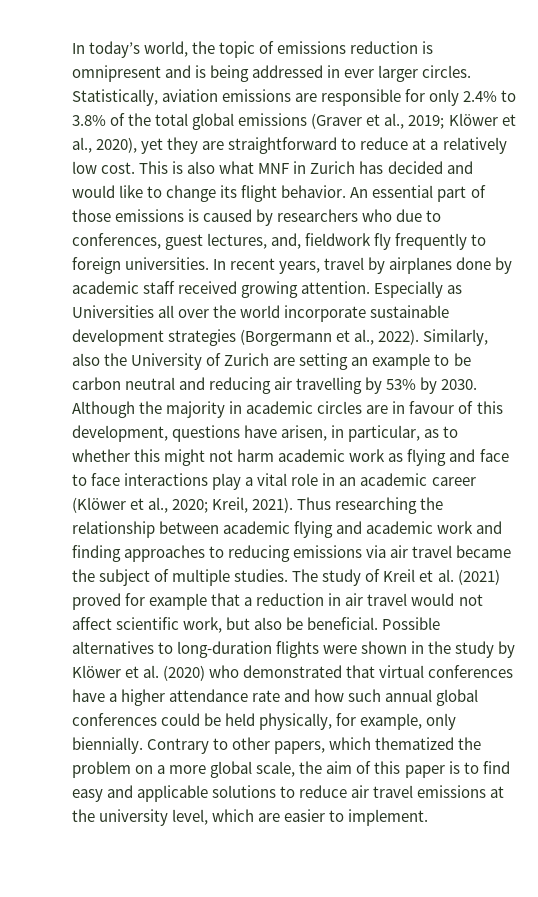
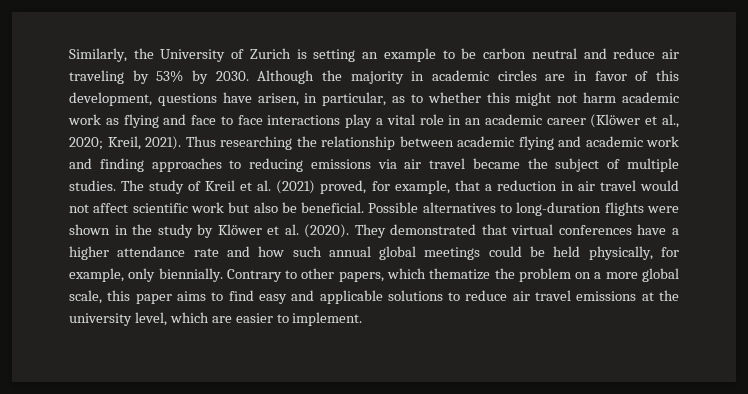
- In today’s world, the topic of emissions reduction is omnipresent and is being addressed in ever larger circles. Statistically, aviation emissions are responsible for only 2.4% to 3.8% of the total global emissions (Graver et al., 2019; Klöwer et al., 2020), yet they are straightforward to reduce at a relatively low cost. This is also what MNF in Zurich has decided and would like to change its flight behavior. An essential part of those emissions is caused by researchers who due to conferences, guest lectures, and, fieldwork fly frequently to foreign universities. In recent years, travel by airplanes done by academic staff received growing attention. Especially as Universities all over the world incorporate sustainable development strategies (Borgermann et al., 2022). Similarly, also the University of Zurich are setting an example to be carbon neutral and reducing air travelling by 53% by 2030.
+ Similarly, the University of Zurich is setting an example to be carbon neutral and reduce air traveling by 53% by 2030.
- Although the majority in academic circles are in favour of this development, questions have arisen, in particular, as to whether this might not harm academic work as flying and face to face interactions play a vital role in an academic career (Klöwer et al., 2020; Kreil, 2021).
+ Although the majority in academic circles are in favor of this development, questions have arisen, in particular, as to whether this might not harm academic work as flying and face to face interactions play a vital role in an academic career (Klöwer et al., 2020; Kreil, 2021).
- The study of Kreil et al. (2021) proved for example that a reduction in air travel would not affect scientific work, but also be beneficial.
+ The study of Kreil et al. (2021) proved, for example, that a reduction in air travel would not affect scientific work but also be beneficial.
- Possible alternatives to long-duration flights were shown in the study by Klöwer et al. (2020) who demonstrated that virtual conferences have a higher attendance rate and how such annual global conferences could be held physically, for example, only biennially.
+ Possible alternatives to long-duration flights were shown in the study by Klöwer et al. (2020). They demonstrated that virtual conferences have a higher attendance rate and how such annual global meetings could be held physically, for example, only biennially.
- Contrary to other papers, which thematized the problem on a more global scale, the aim of this paper is to find easy and applicable solutions to reduce air travel emissions at the university level, which are easier to implement.
+ Contrary to other papers, which thematize the problem on a more global scale, this paper aims to find easy and applicable solutions to reduce air travel emissions at the university level, which are easier to implement.

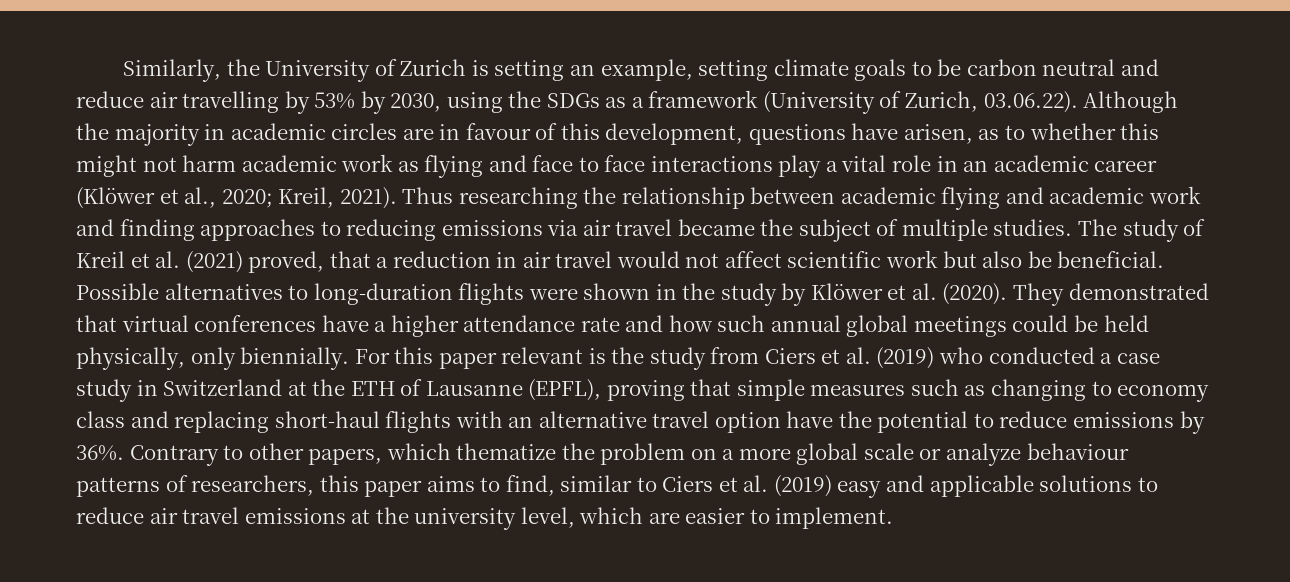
- Similarly, the University of Zurich is setting an example to be carbon neutral and reduce air traveling by 53% by 2030. Although the majority in academic circles are in favor of this development, questions have arisen, in particular, as to whether this might not harm academic work as flying and face to face interactions play a vital role in an academic career (Klöwer et al., 2020;
+ Similarly, the University of Zurich is setting an example, setting climate goals to be carbon neutral and reduce air travelling by 53% by 2030, using the SDGs as a framework (University of Zurich, 03.06.22). Although the majority in academic circles are in favour of this development, questions have arisen, as to whether this might not harm academic work as flying and face to face interactions play a vital role in an academic career (Klöwer et al., 2020;
- The study of Kreil et al. (2021) proved, for example, that a reduction in air travel would not affect scientific work but also be beneficial.
+ The study of Kreil et al. (2021) proved, that a reduction in air travel would not affect scientific work but also be beneficial.
- They demonstrated that virtual conferences have a higher attendance rate and how such annual global meetings could be held physically, for example, only biennially.
+ They demonstrated that virtual conferences have a higher attendance rate and how such annual global meetings could be held physically, only biennially. For this paper relevant is the study from Ciers et al. (2019) who conducted a case study in Switzerland at the ETH of Lausanne (EPFL), proving that simple measures such as changing to economy class and replacing short-haul flights with an alternative travel option have the potential to reduce emissions by 36%.
- Contrary to other papers, which thematize the problem on a more global scale, this paper aims to find easy and applicable solutions to reduce air travel emissions at the university level, which are easier to implement.
+ Contrary to other papers, which thematize the problem on a more global scale or analyze behaviour patterns of researchers, this paper aims to find, similar to Ciers et al. (2019) easy and applicable solutions to reduce air travel emissions at the university level, which are easier to implement.

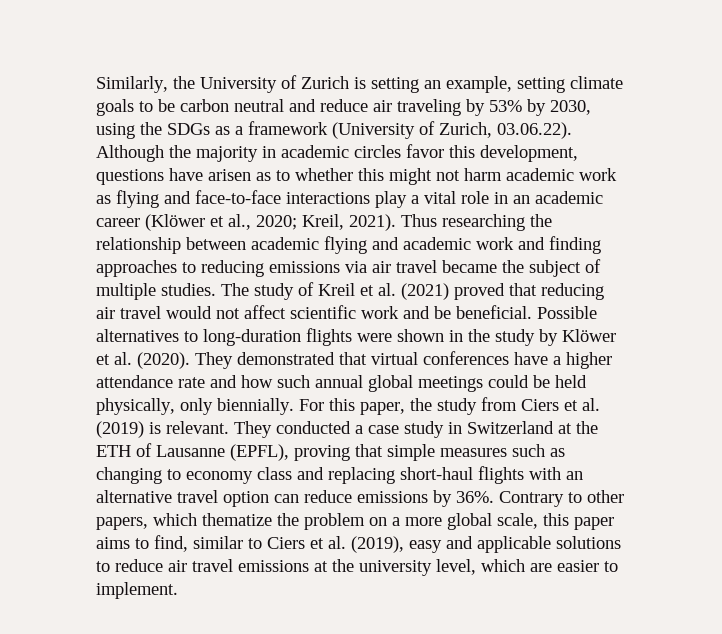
- Similarly, the University of Zurich is setting an example, setting climate goals to be carbon neutral and reduce air travelling by 53% by 2030, using the SDGs as a framework (University of Zurich, 03.06.22). Although the majority in academic circles are in favour of this development, questions have arisen, as to whether this might not harm academic work as flying and face to face interactions play a vital role in an academic career (Klöwer et al., 2020;
+ Similarly, the University of Zurich is setting an example, setting climate goals to be carbon neutral and reduce air traveling by 53% by 2030, using the SDGs as a framework (University of Zurich, 03.06.22). Although the majority in academic circles favor this development, questions have arisen as to whether this might not harm academic work as flying and face-to-face interactions play a vital role in an academic career (Klöwer et al., 2020;
- The study of Kreil et al. (2021) proved, that a reduction in air travel would not affect scientific work but also be beneficial.
+ The study of Kreil et al. (2021) proved that reducing air travel would not affect scientific work and be beneficial.
- For this paper relevant is the study from Ciers et al. (2019) who conducted a case study in Switzerland at the ETH of Lausanne (EPFL), proving that simple measures such as changing to economy class and replacing short-haul flights with an alternative travel option have the potential to reduce emissions by 36%.
+ For this paper, the study from Ciers et al. (2019) is relevant. They conducted a case study in Switzerland at the ETH of Lausanne (EPFL), proving that simple measures such as changing to economy class and replacing short-haul flights with an alternative travel option can reduce emissions by 36%.
- Contrary to other papers, which thematize the problem on a more global scale or analyze behaviour patterns of researchers, this paper aims to find, similar to Ciers et al. (2019) easy and applicable solutions to reduce air travel emissions at the university level, which are easier to implement.
+ Contrary to other papers, which thematize the problem on a more global scale, this paper aims to find, similar to Ciers et al. (2019), easy and applicable solutions to reduce air travel emissions at the university level, which are easier to implement.

